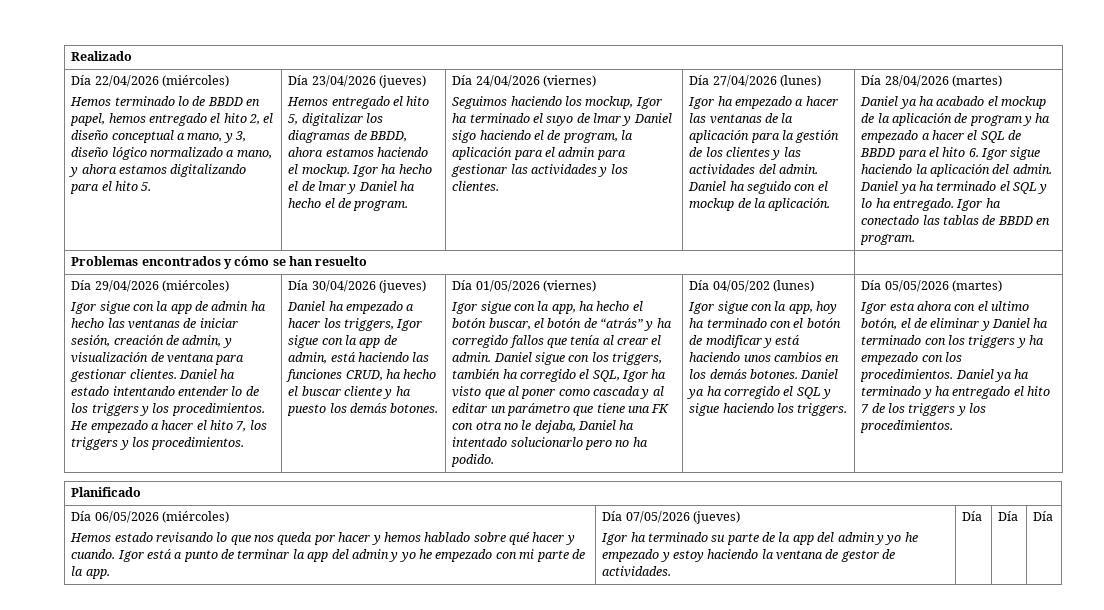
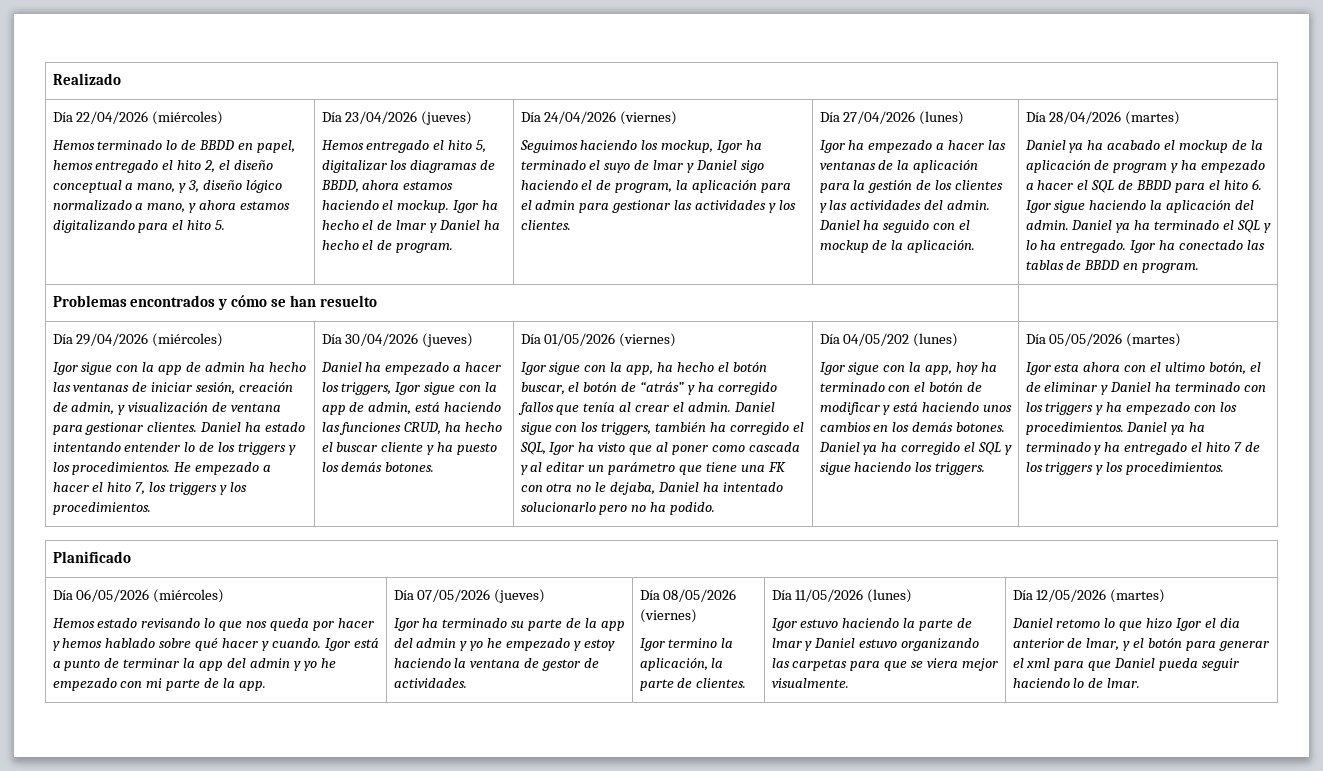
- Día | Día | Día
+ Día 08/05/2026 (viernes)
+ Igor termino la aplicación, la parte de clientes. | Día 11/05/2026 (lunes)
+ Igor estuvo haciendo la parte de lmar y Daniel estuvo organizando las carpetas para que se viera mejor visualmente. | Día 12/05/2026 (martes)
+ Daniel retomo lo que hizo Igor el dia anterior de lmar, y el botón para generar el xml para que Daniel pueda seguir haciendo lo de lmar.

